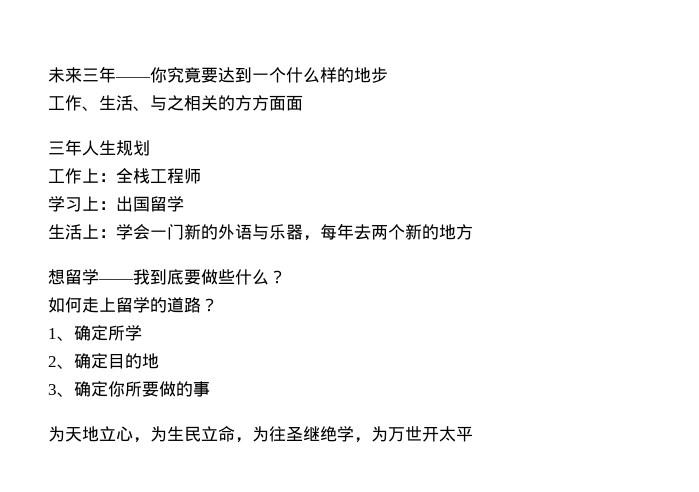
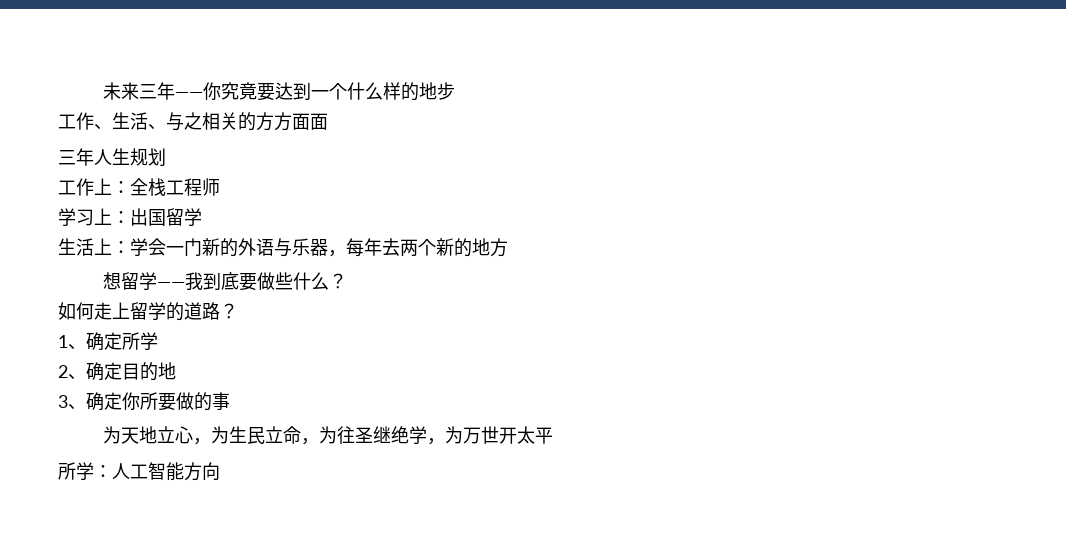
+ 所学：人工智能方向

